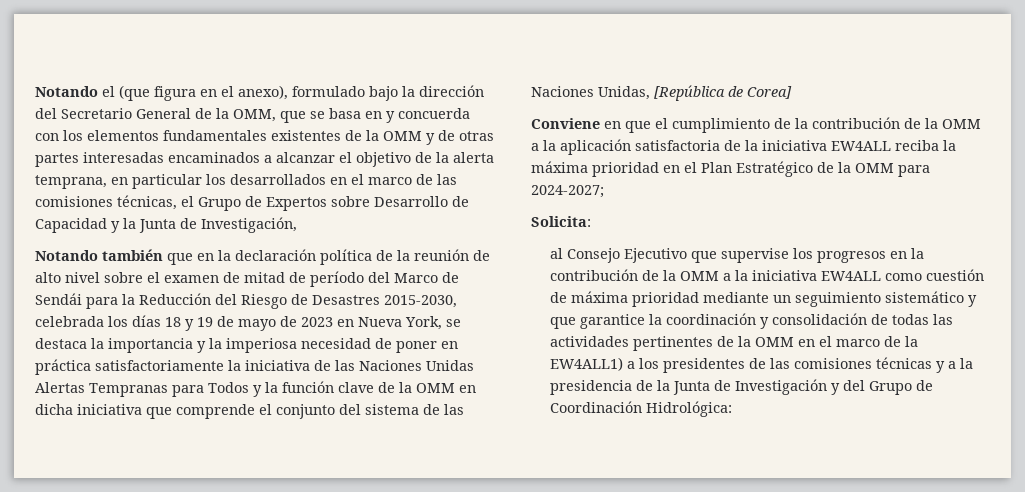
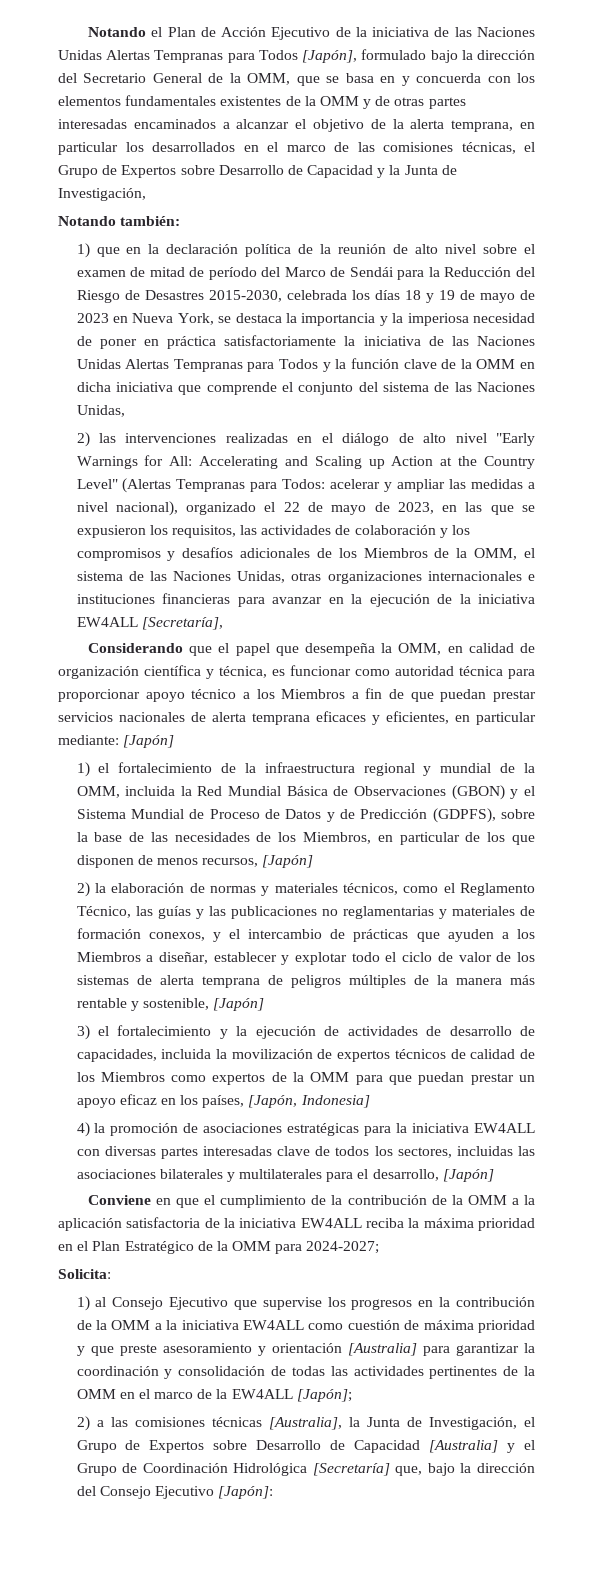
- Notando el (que figura en el anexo), formulado bajo la dirección del Secretario General de la OMM, que se basa en y concuerda con los elementos fundamentales existentes de la OMM y de otras partes interesadas encaminados a alcanzar el objetivo de la alerta temprana, en particular los desarrollados en el marco de las comisiones técnicas, el Grupo de Expertos sobre Desarrollo de Capacidad y la Junta de Investigación,
+ Notando el Plan de Acción Ejecutivo de la iniciativa de las Naciones Unidas Alertas Tempranas para Todos [Japón], formulado bajo la dirección del Secretario General de la OMM, que se basa en y concuerda con los elementos fundamentales existentes de la OMM y de otras partes interesadas encaminados a alcanzar el objetivo de la alerta temprana, en particular los desarrollados en el marco de las comisiones técnicas, el Grupo de Expertos sobre Desarrollo de Capacidad y la Junta de Investigación,
- Notando también que en la declaración política de la reunión de alto nivel sobre el examen de mitad de período del Marco de Sendái para la Reducción del Riesgo de Desastres 2015-2030, celebrada los días 18 y 19 de mayo de 2023 en Nueva York, se destaca la importancia y la imperiosa necesidad de poner en práctica satisfactoriamente la iniciativa de las Naciones Unidas Alertas Tempranas para Todos y la función clave de la OMM en dicha iniciativa que comprende el conjunto del sistema de las Naciones Unidas, [República de Corea]
+ Notando también:
+ 1) que en la declaración política de la reunión de alto nivel sobre el examen de mitad de período del Marco de Sendái para la Reducción del Riesgo de Desastres 2015-2030, celebrada los días 18 y 19 de mayo de 2023 en Nueva York, se destaca la importancia y la imperiosa necesidad de poner en práctica satisfactoriamente la iniciativa de las Naciones Unidas Alertas Tempranas para Todos y la función clave de la OMM en dicha iniciativa que comprende el conjunto del sistema de las Naciones Unidas,
+ 2) las intervenciones realizadas en el diálogo de alto nivel "Early Warnings for All: Accelerating and Scaling up Action at the Country Level" (Alertas Tempranas para Todos: acelerar y ampliar las medidas a nivel nacional), organizado el 22 de mayo de 2023, en las que se expusieron los requisitos, las actividades de colaboración y los compromisos y desafíos adicionales de los Miembros de la OMM, el sistema de las Naciones Unidas, otras organizaciones internacionales e instituciones financieras para avanzar en la ejecución de la iniciativa EW4ALL [Secretaría],
+ Considerando que el papel que desempeña la OMM, en calidad de organización científica y técnica, es funcionar como autoridad técnica para proporcionar apoyo técnico a los Miembros a fin de que puedan prestar servicios nacionales de alerta temprana eficaces y eficientes, en particular mediante: [Japón]
+ 1) el fortalecimiento de la infraestructura regional y mundial de la OMM, incluida la Red Mundial Básica de Observaciones (GBON) y el Sistema Mundial de Proceso de Datos y de Predicción (GDPFS), sobre la base de las necesidades de los Miembros, en particular de los que disponen de menos recursos, [Japón]
+ 2) la elaboración de normas y materiales técnicos, como el Reglamento Técnico, las guías y las publicaciones no reglamentarias y materiales de formación conexos, y el intercambio de prácticas que ayuden a los Miembros a diseñar, establecer y explotar todo el ciclo de valor de los sistemas de alerta temprana de peligros múltiples de la manera más rentable y sostenible, [Japón]
+ 3) el fortalecimiento y la ejecución de actividades de desarrollo de capacidades, incluida la movilización de expertos técnicos de calidad de los Miembros como expertos de la OMM para que puedan prestar un apoyo eficaz en los países, [Japón, Indonesia]
+ 4) la promoción de asociaciones estratégicas para la iniciativa EW4ALL con diversas partes interesadas clave de todos los sectores, incluidas las asociaciones bilaterales y multilaterales para el desarrollo, [Japón]
- al Consejo Ejecutivo que supervise los progresos en la contribución de la OMM a la iniciativa EW4ALL como cuestión de máxima prioridad mediante un seguimiento sistemático y que garantice la coordinación y consolidación de todas las actividades pertinentes de la OMM en el marco de la EW4ALL1) a los presidentes de las comisiones técnicas y a la presidencia de la Junta de Investigación y del Grupo de Coordinación Hidrológica:
+ 1) al Consejo Ejecutivo que supervise los progresos en la contribución de la OMM a la iniciativa EW4ALL como cuestión de máxima prioridad y que preste asesoramiento y orientación [Australia] para garantizar la coordinación y consolidación de todas las actividades pertinentes de la OMM en el marco de la EW4ALL [Japón];
+ 2) a las comisiones técnicas [Australia], la Junta de Investigación, el Grupo de Expertos sobre Desarrollo de Capacidad [Australia] y el Grupo de Coordinación Hidrológica [Secretaría] que, bajo la dirección del Consejo Ejecutivo [Japón]:

